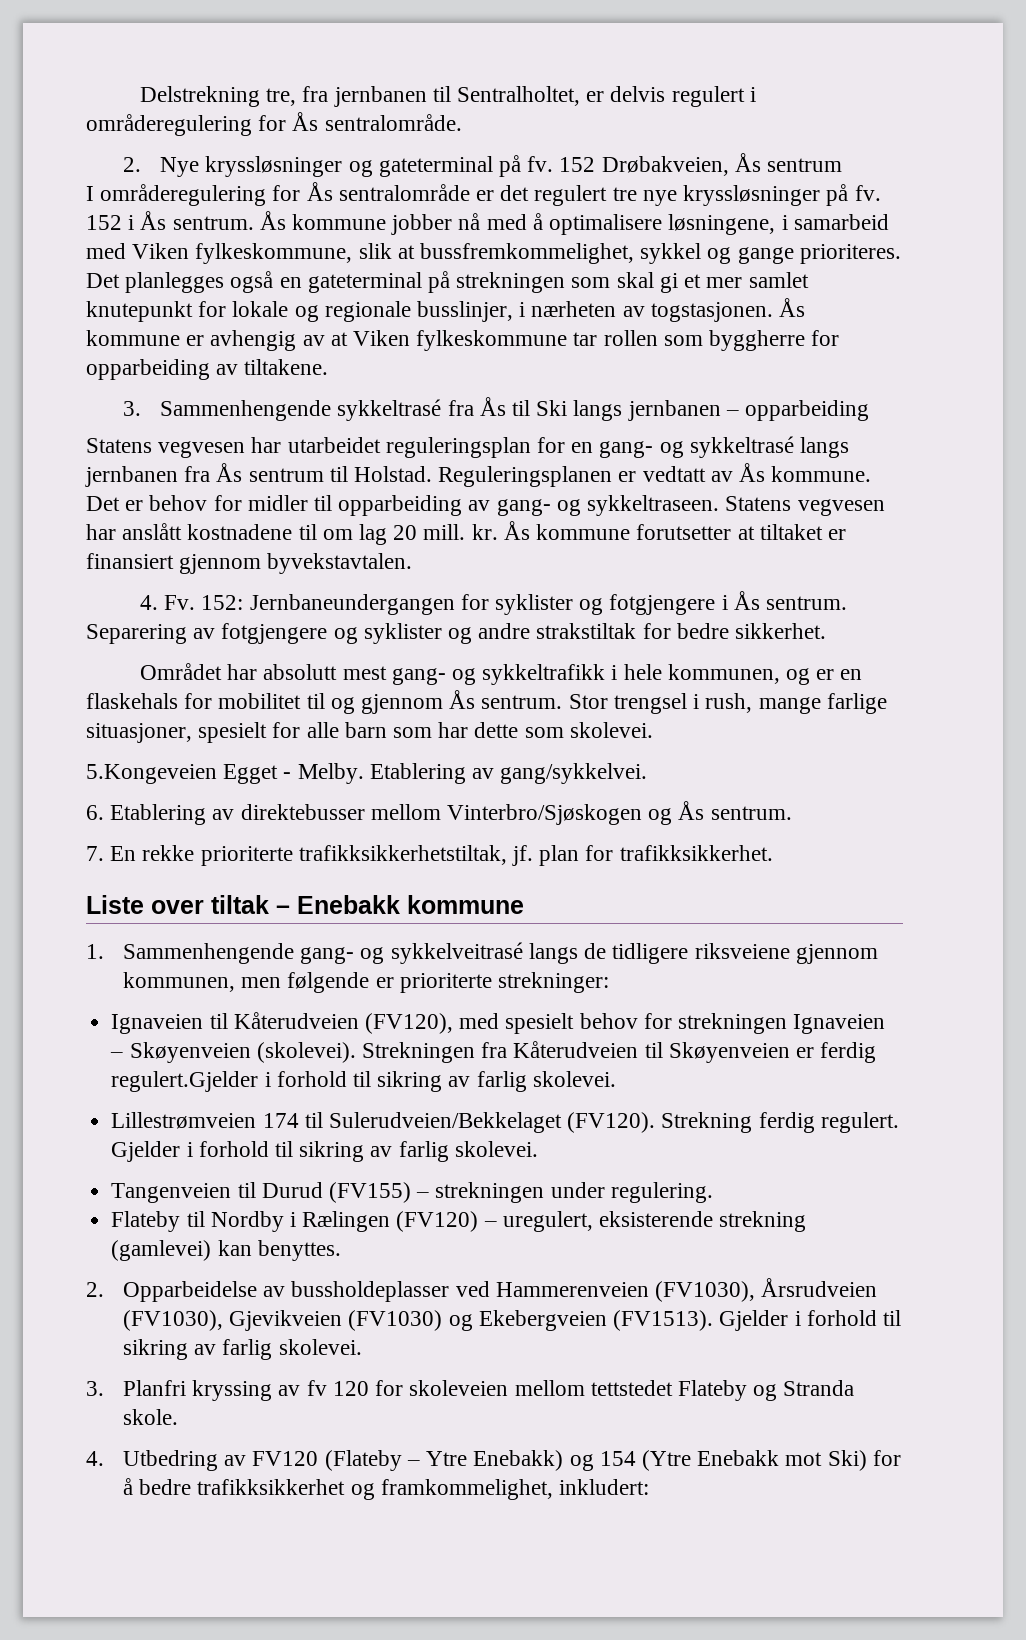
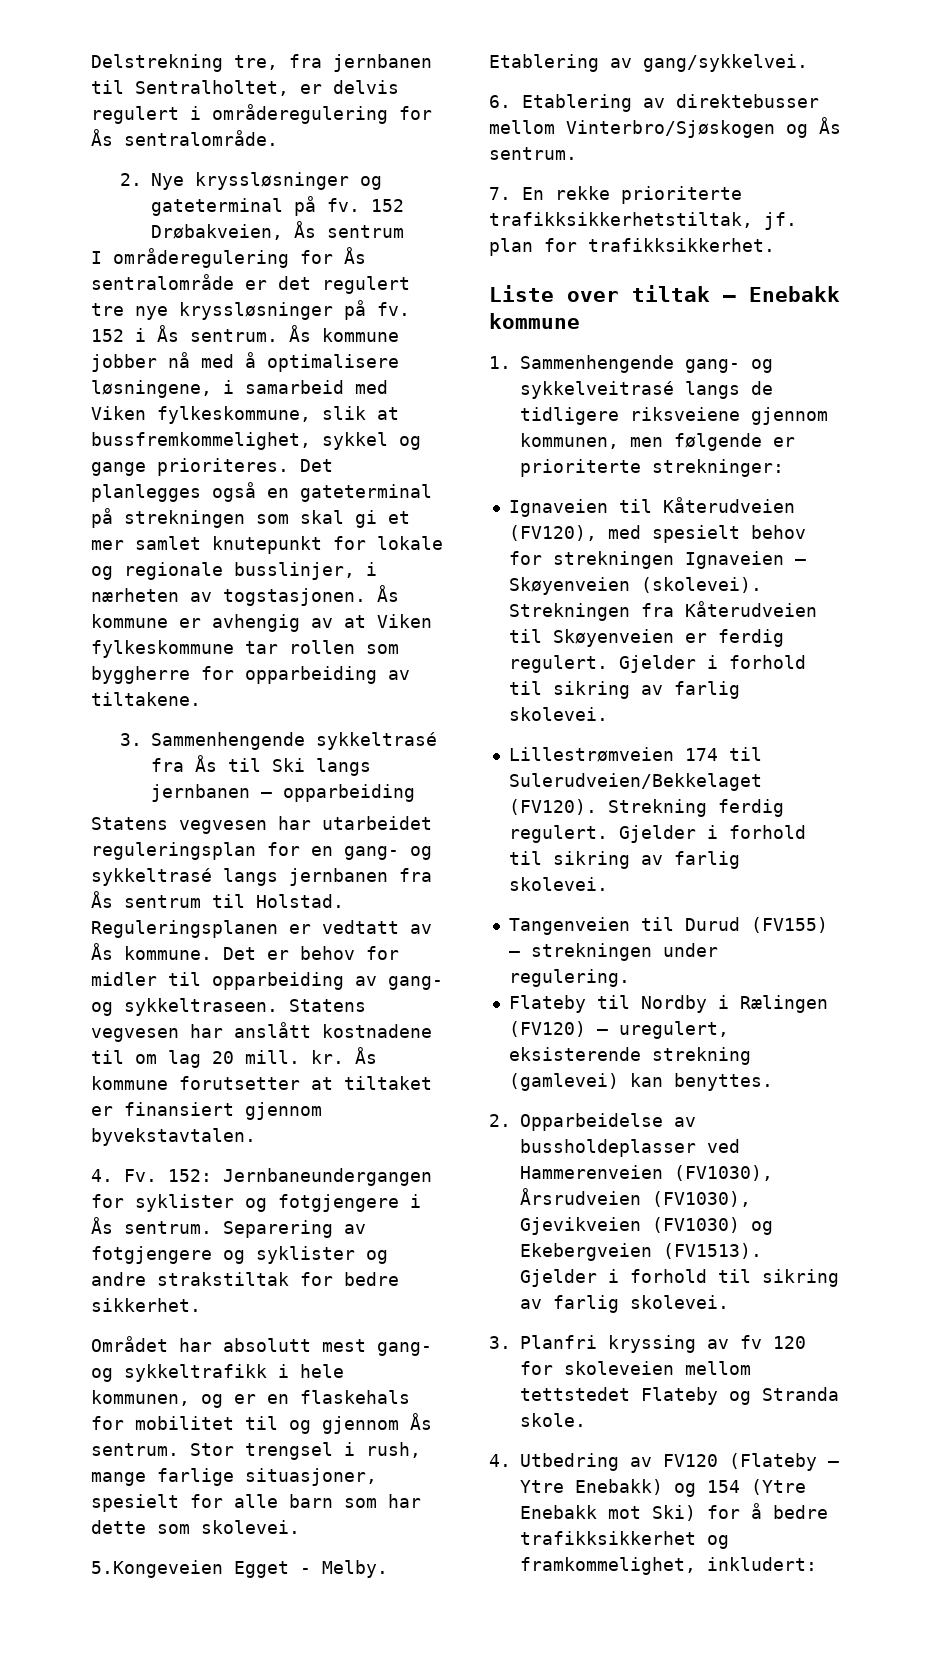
- Strekningen fra Kåterudveien til Skøyenveien er ferdig regulert.Gjelder i forhold til sikring av farlig skolevei.
+ Strekningen fra Kåterudveien til Skøyenveien er ferdig regulert. Gjelder i forhold til sikring av farlig skolevei.

